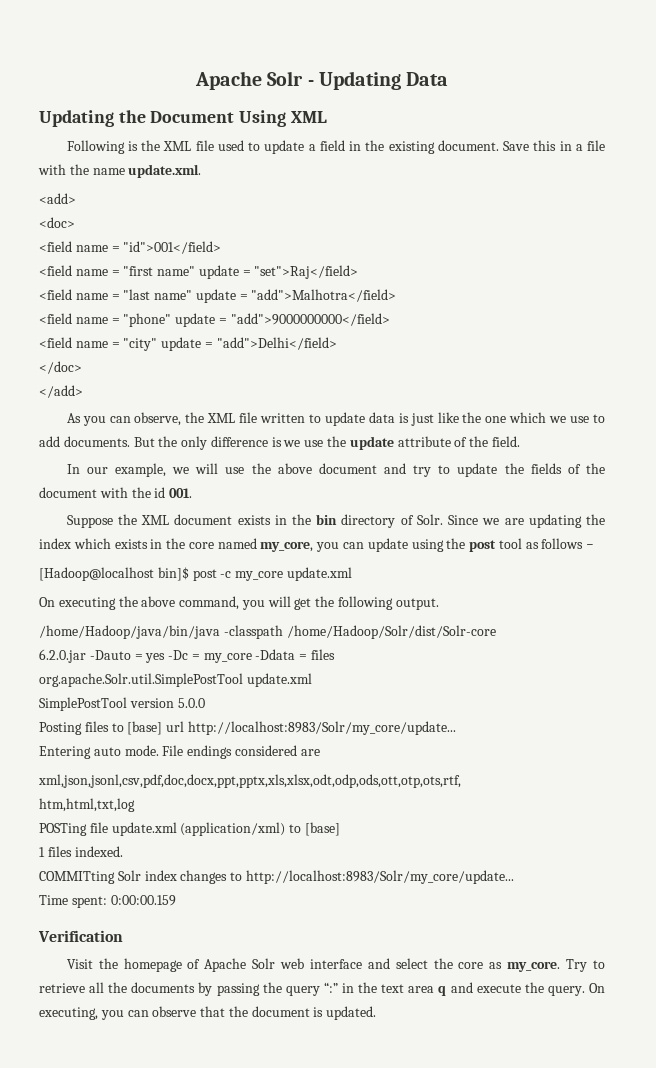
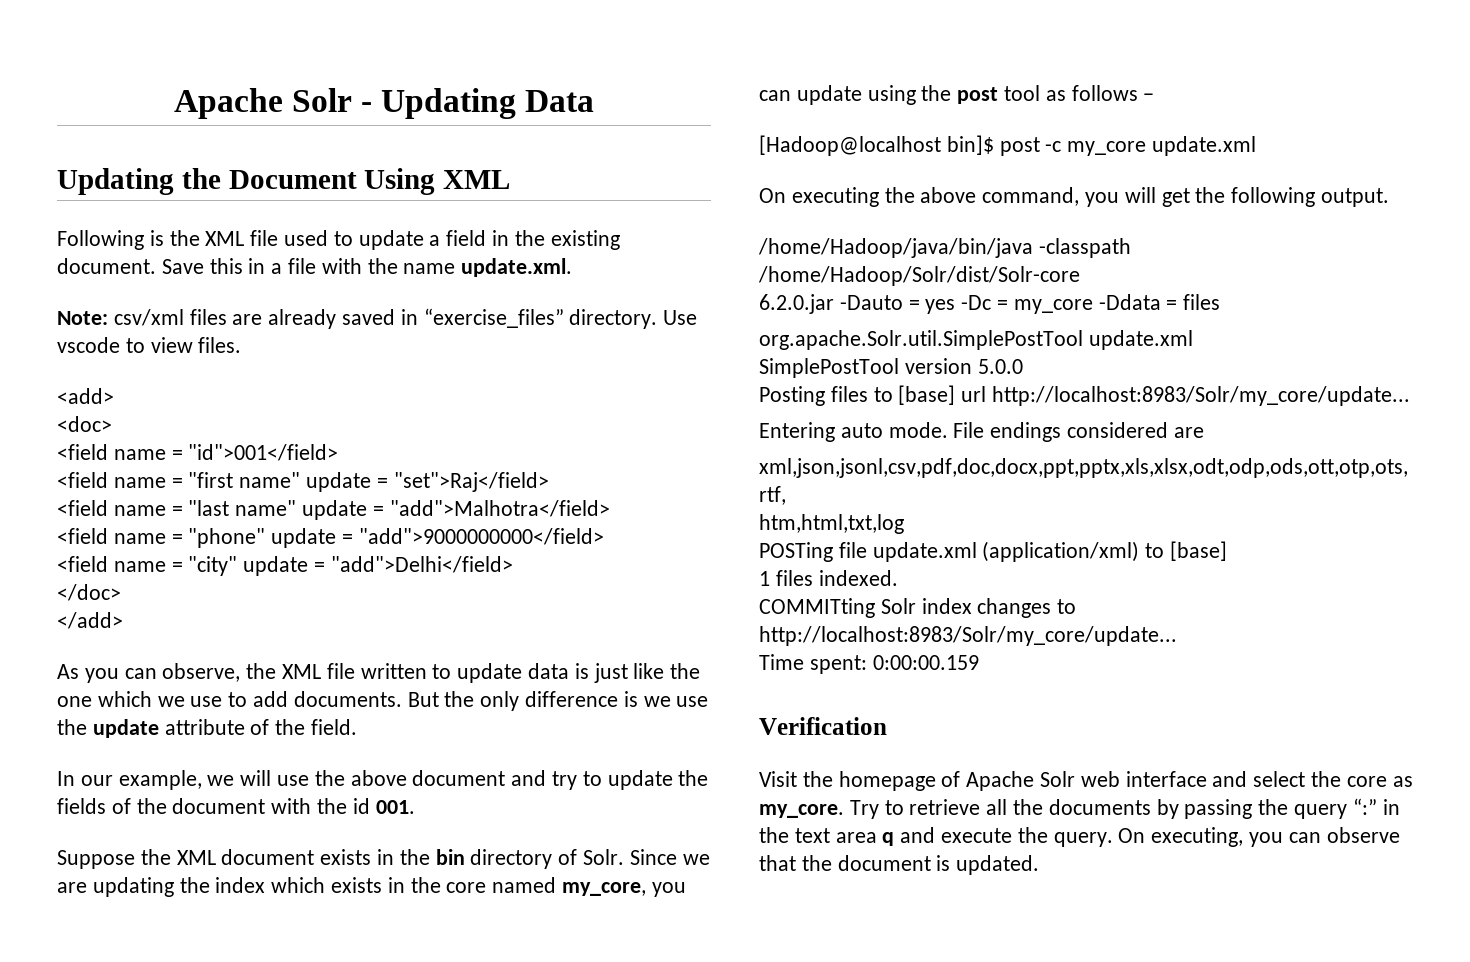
+ Note: csv/xml files are already saved in “exercise_files” directory. Use vscode to view files.

